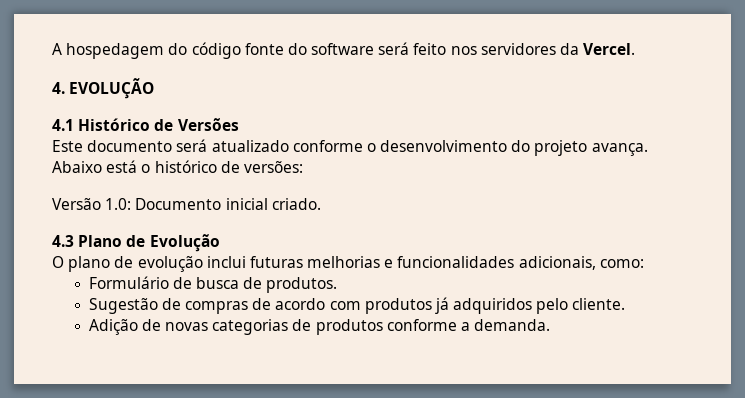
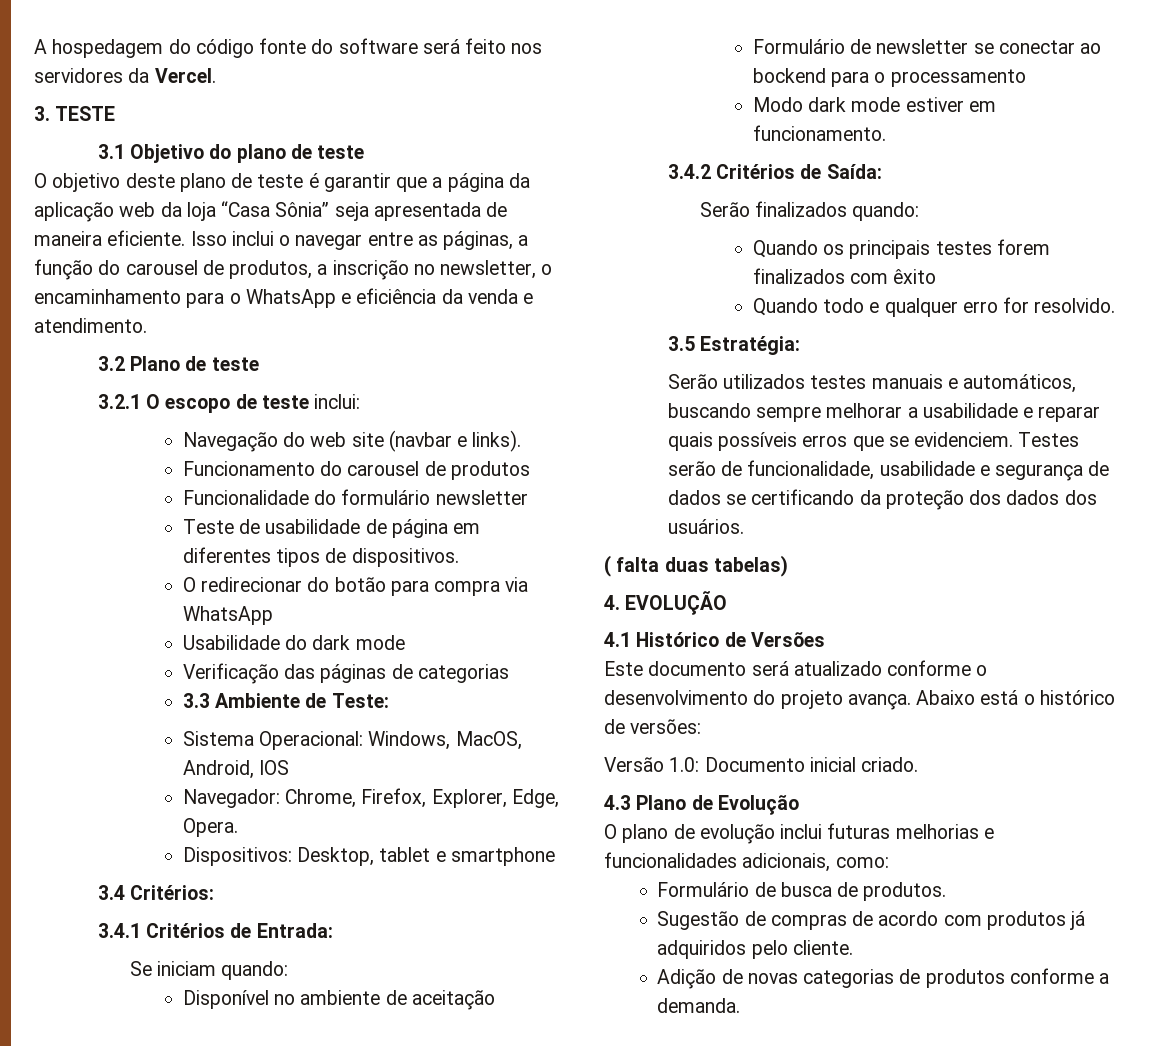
+ 3. TESTE
+ 3.1 Objetivo do plano de teste
+ O objetivo deste plano de teste é garantir que a página da aplicação web da loja “Casa Sônia” seja apresentada de maneira eficiente. Isso inclui o navegar entre as páginas, a função do carousel de produtos, a inscrição no newsletter, o encaminhamento para o WhatsApp e eficiência da venda e atendimento.
+ 3.2 Plano de teste
+ 3.2.1 O escopo de teste inclui:
+ Navegação do web site (navbar e links).
+ Funcionamento do carousel de produtos
+ Funcionalidade do formulário newsletter
+ Teste de usabilidade de página em diferentes tipos de dispositivos.
+ O redirecionar do botão para compra via WhatsApp
+ Usabilidade do dark mode
+ Verificação das páginas de categorias
+ 3.3 Ambiente de Teste:
+ Sistema Operacional: Windows, MacOS, Android, IOS
+ Navegador: Chrome, Firefox, Explorer, Edge, Opera.
+ Dispositivos: Desktop, tablet e smartphone
+ 3.4 Critérios:
+ 3.4.1 Critérios de Entrada:
+ Se iniciam quando:
+ Disponível no ambiente de aceitação
+ Formulário de newsletter se conectar ao bockend para o processamento
+ Modo dark mode estiver em funcionamento.
+ 3.4.2 Critérios de Saída:
+ Serão finalizados quando:
+ Quando os principais testes forem finalizados com êxito
+ Quando todo e qualquer erro for resolvido.
+ 3.5 Estratégia:
+ Serão utilizados testes manuais e automáticos, buscando sempre melhorar a usabilidade e reparar quais possíveis erros que se evidenciem. Testes serão de funcionalidade, usabilidade e segurança de dados se certificando da proteção dos dados dos usuários.
+ ( falta duas tabelas)

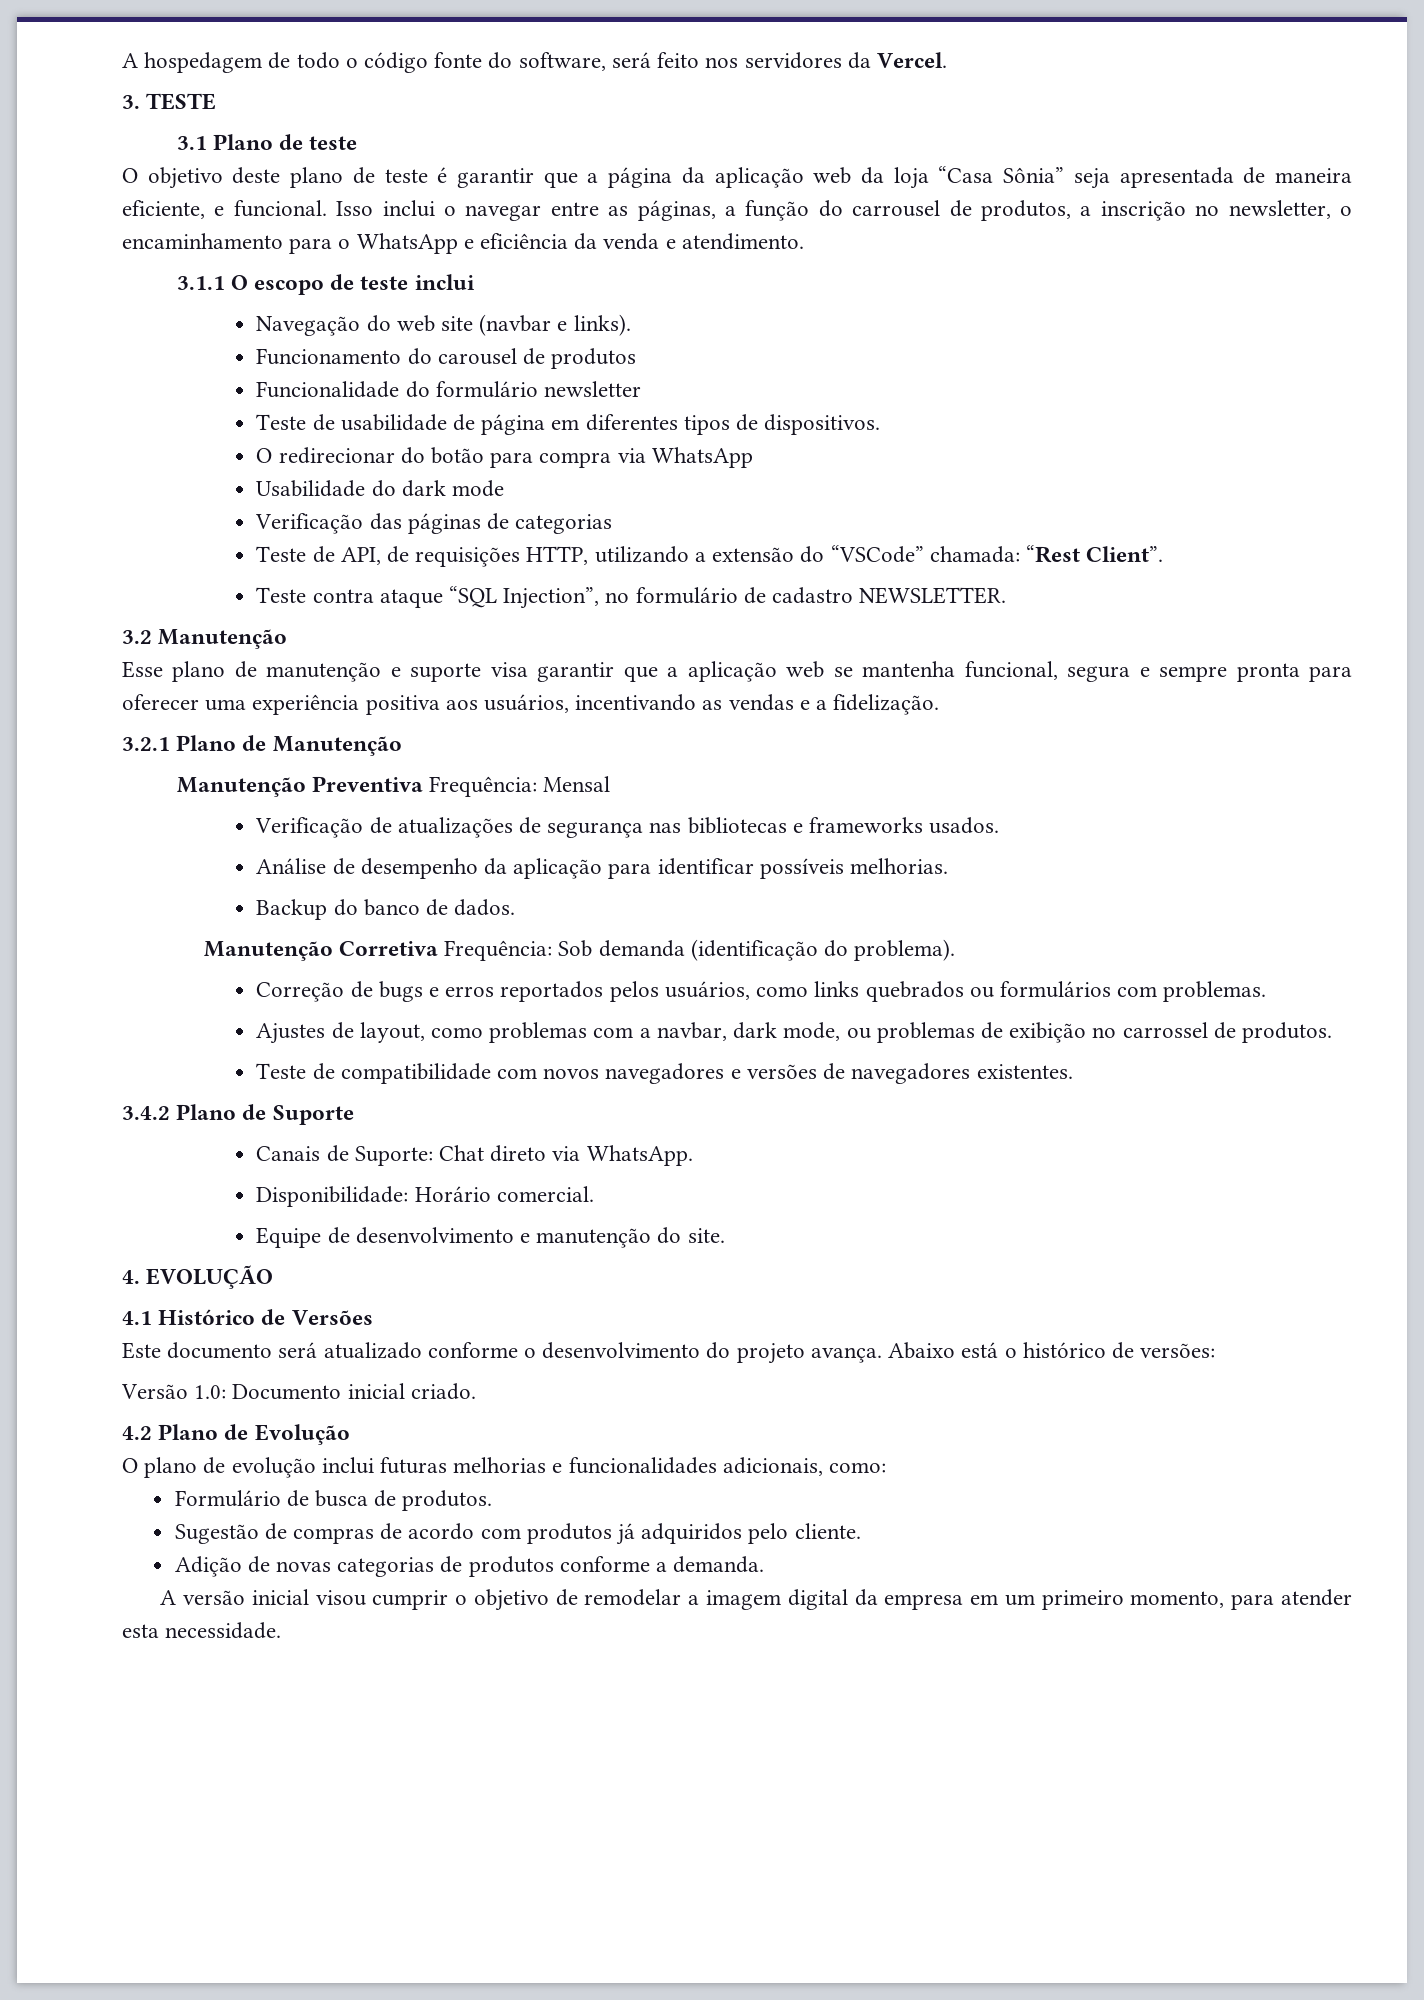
- A hospedagem do código fonte do software será feito nos servidores da Vercel.
+ A hospedagem de todo o código fonte do software, será feito nos servidores da Vercel.
- 3.1 Objetivo do plano de teste
+ 3.1 Plano de teste
- O objetivo deste plano de teste é garantir que a página da aplicação web da loja “Casa Sônia” seja apresentada de maneira eficiente.
+ O objetivo deste plano de teste é garantir que a página da aplicação web da loja “Casa Sônia” seja apresentada de maneira eficiente, e funcional.
- Isso inclui o navegar entre as páginas, a função do carousel de produtos, a inscrição no newsletter, o encaminhamento para o WhatsApp e eficiência da venda e atendimento.
+ Isso inclui o navegar entre as páginas, a função do carrousel de produtos, a inscrição no newsletter, o encaminhamento para o WhatsApp e eficiência da venda e atendimento.
- 3.2 Plano de teste
- 3.2.1 O escopo de teste inclui:
+ 3.1.1 O escopo de teste inclui
- 3.3 Ambiente de Teste:
- Sistema Operacional: Windows, MacOS, Android, IOS
- Navegador: Chrome, Firefox, Explorer, Edge, Opera.
- Dispositivos: Desktop, tablet e smartphone
- 3.4 Critérios:
- 3.4.1 Critérios de Entrada:
- Se iniciam quando:
- Disponível no ambiente de aceitação
- Formulário de newsletter se conectar ao bockend para o processamento
- Modo dark mode estiver em funcionamento.
- 3.4.2 Critérios de Saída:
- Serão finalizados quando:
- Quando os principais testes forem finalizados com êxito
- Quando todo e qualquer erro for resolvido.
- 3.5 Estratégia:
- Serão utilizados testes manuais e automáticos, buscando sempre melhorar a usabilidade e reparar quais possíveis erros que se evidenciem. Testes serão de funcionalidade, usabilidade e segurança de dados se certificando da proteção dos dados dos usuários.
- ( falta duas tabelas)
+ Teste de API, de requisições HTTP, utilizando a extensão do “VSCode” chamada: “Rest Client”.
+ Teste contra ataque “SQL Injection”, no formulário de cadastro NEWSLETTER.
+ 3.2 Manutenção
+ Esse plano de manutenção e suporte visa garantir que a aplicação web se mantenha funcional, segura e sempre pronta para oferecer uma experiência positiva aos usuários, incentivando as vendas e a fidelização.
+ 3.2.1 Plano de Manutenção
+ Manutenção Preventiva Frequência: Mensal
+ Verificação de atualizações de segurança nas bibliotecas e frameworks usados.
+ Análise de desempenho da aplicação para identificar possíveis melhorias.
+ Backup do banco de dados.
+ Manutenção Corretiva Frequência: Sob demanda (identificação do problema).
+ Correção de bugs e erros reportados pelos usuários, como links quebrados ou formulários com problemas.
+ Ajustes de layout, como problemas com a navbar, dark mode, ou problemas de exibição no carrossel de produtos.
+ Teste de compatibilidade com novos navegadores e versões de navegadores existentes.
+ 3.4.2 Plano de Suporte
+ Canais de Suporte: Chat direto via WhatsApp.
+ Disponibilidade: Horário comercial.
+ Equipe de desenvolvimento e manutenção do site.
- 4.3 Plano de Evolução
+ 4.2 Plano de Evolução
+ A versão inicial visou cumprir o objetivo de remodelar a imagem digital da empresa em um primeiro momento, para atender esta necessidade.

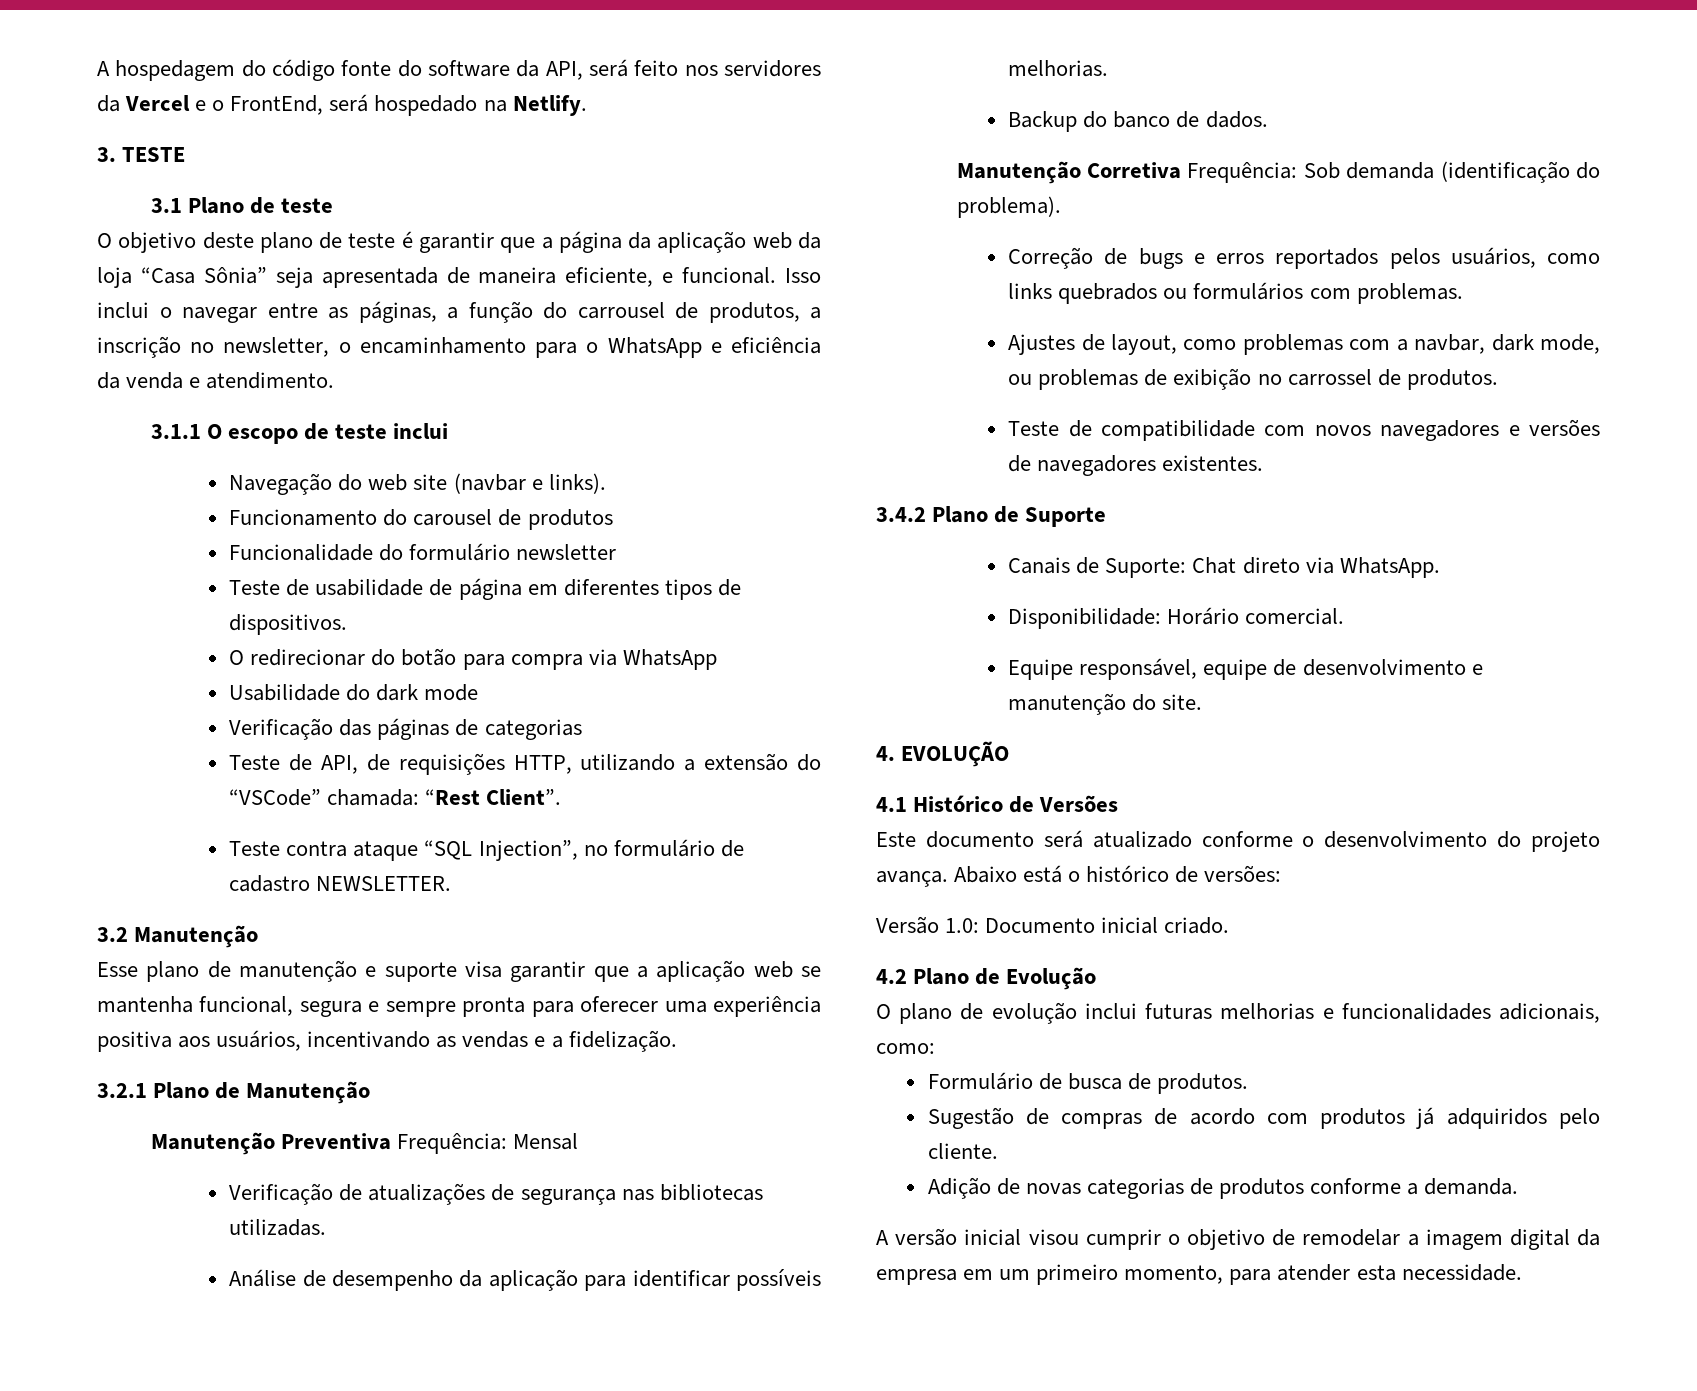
- A hospedagem de todo o código fonte do software, será feito nos servidores da Vercel.
+ A hospedagem do código fonte do software da API, será feito nos servidores da Vercel e o FrontEnd, será hospedado na Netlify.
- Verificação de atualizações de segurança nas bibliotecas e frameworks usados.
+ Verificação de atualizações de segurança nas bibliotecas utilizadas.
- Equipe de desenvolvimento e manutenção do site.
+ Equipe responsável, equipe de desenvolvimento e manutenção do site.

